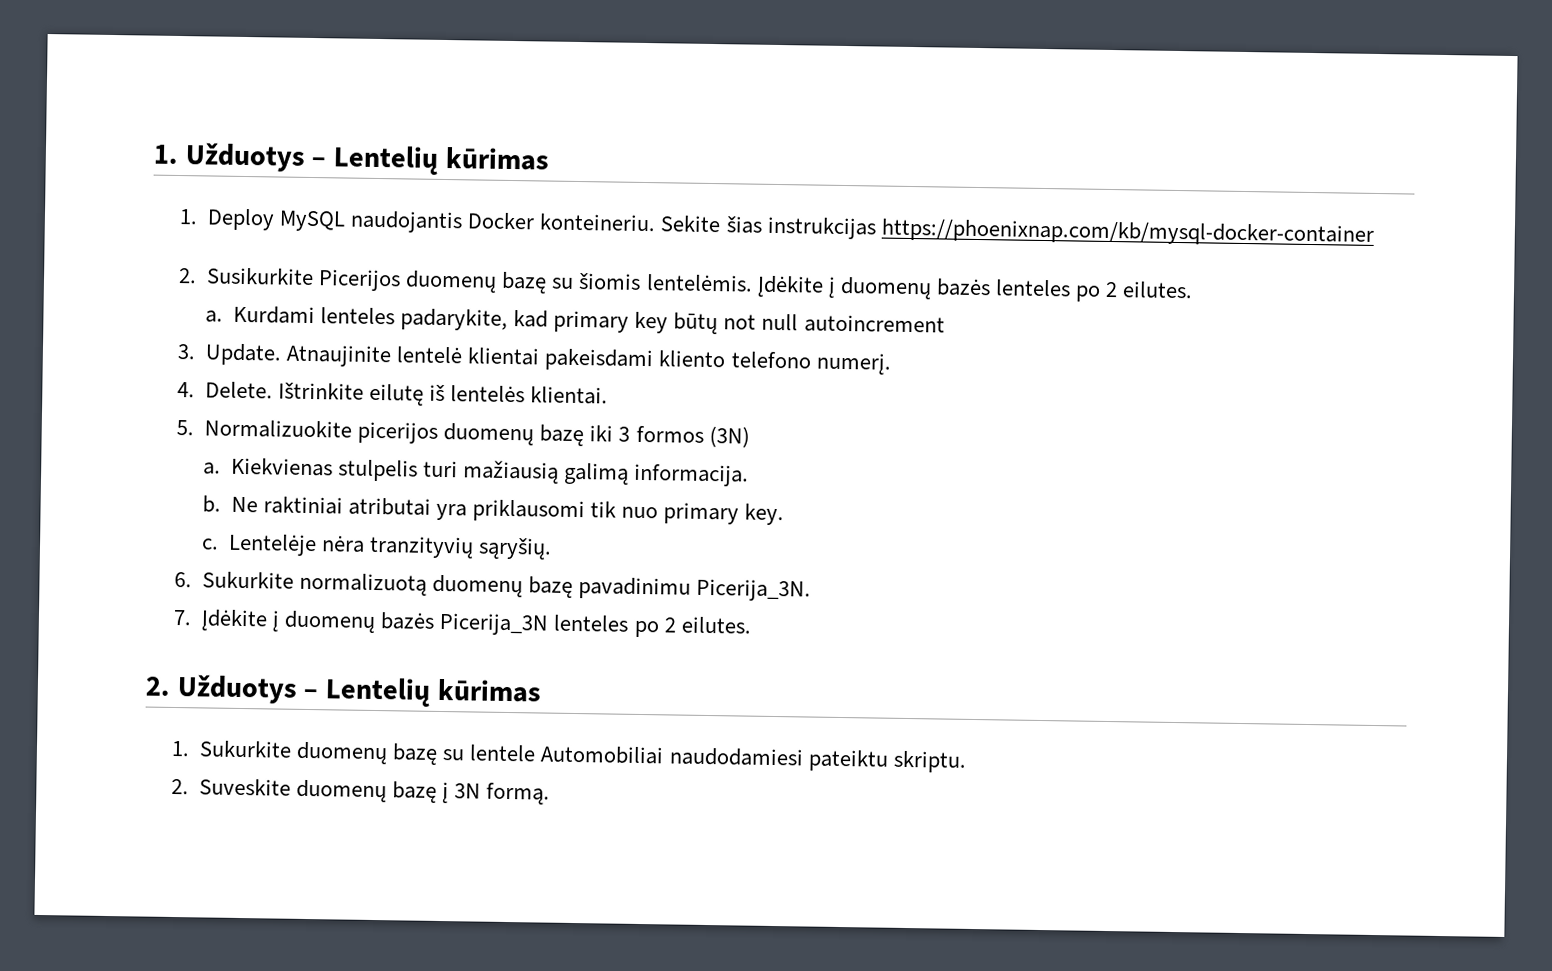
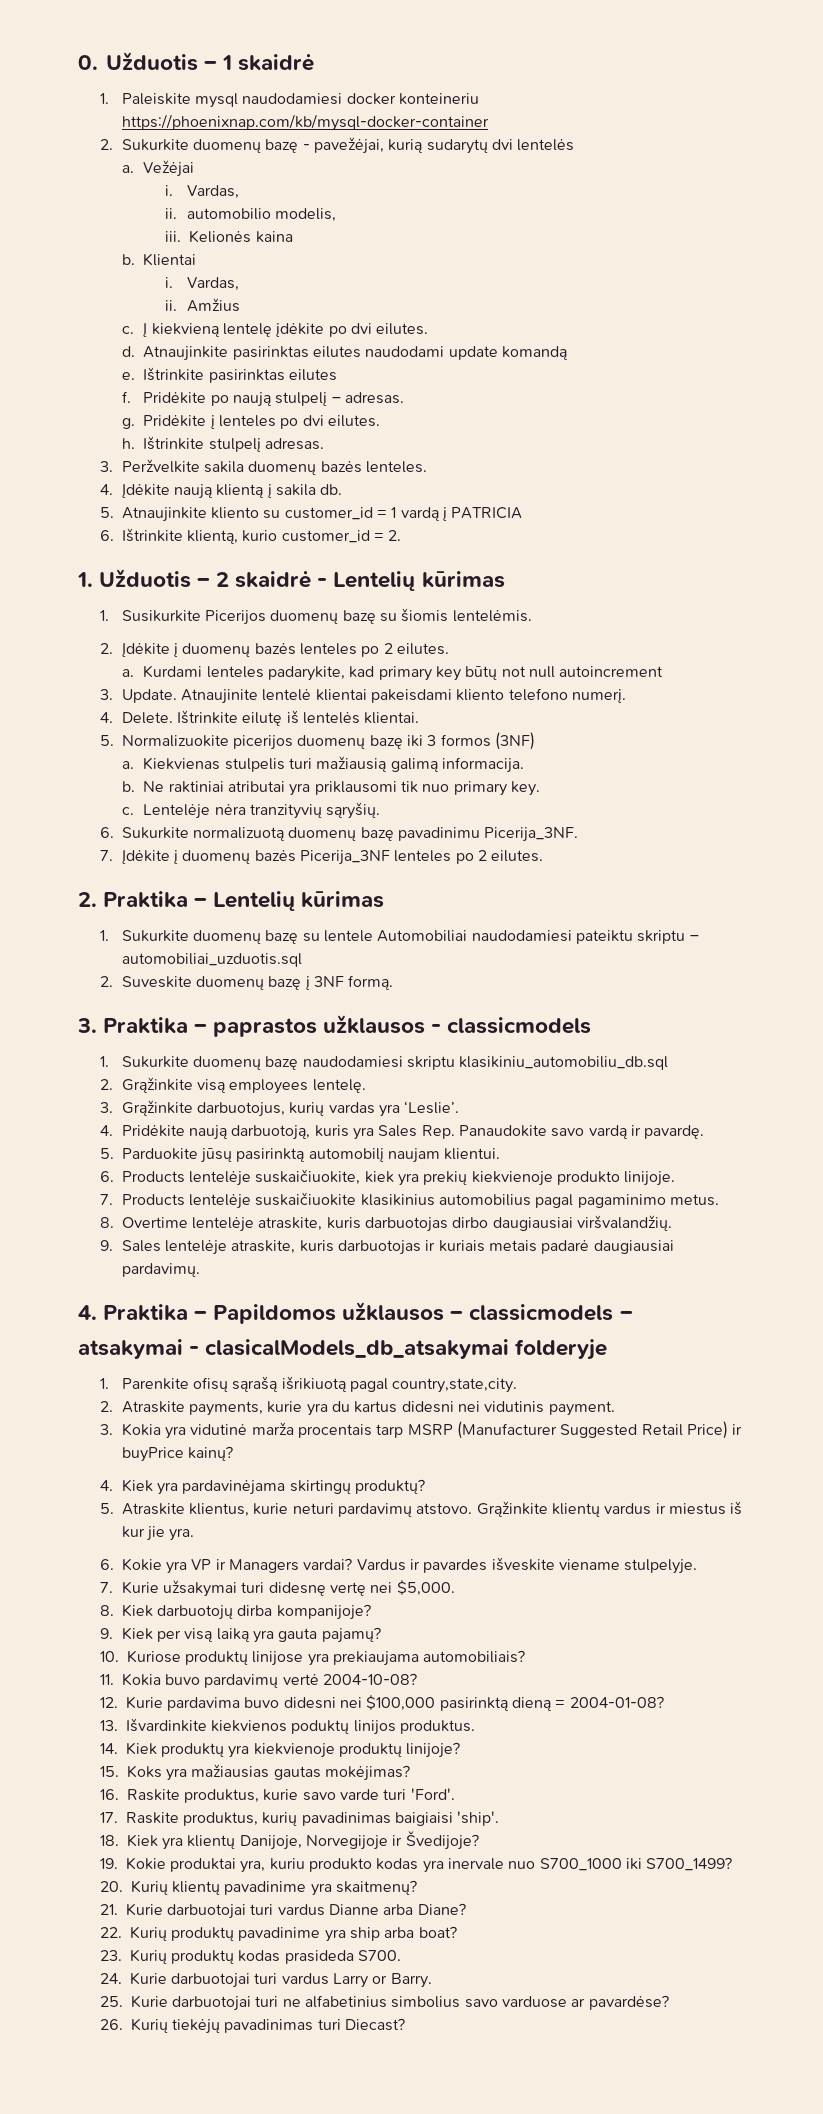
- 1. Užduotys – Lentelių kūrimas
- 1. Deploy MySQL naudojantis Docker konteineriu. Sekite šias instrukcijas https://phoenixnap.com/kb/mysql-docker-container
- 2. Susikurkite Picerijos duomenų bazę su šiomis lentelėmis. Įdėkite į duomenų bazės lenteles po 2 eilutes.
+ 0. Užduotis – 1 skaidrė
+ 1. Paleiskite mysql naudodamiesi docker konteineriu https://phoenixnap.com/kb/mysql-docker-container
+ 2. Sukurkite duomenų bazę - pavežėjai, kurią sudarytų dvi lentelės
+ a. Vežėjai
+ i. Vardas,
+ ii. automobilio modelis,
+ iii. Kelionės kaina
+ b. Klientai
+ i. Vardas,
+ ii. Amžius
+ c. Į kiekvieną lentelę įdėkite po dvi eilutes.
+ d. Atnaujinkite pasirinktas eilutes naudodami update komandą
+ e. Ištrinkite pasirinktas eilutes
+ f. Pridėkite po naują stulpelį – adresas.
+ g. Pridėkite į lenteles po dvi eilutes.
+ h. Ištrinkite stulpelį adresas.
+ 3. Peržvelkite sakila duomenų bazės lenteles.
+ 4. Įdėkite naują klientą į sakila db.
+ 5. Atnaujinkite kliento su customer_id = 1 vardą į PATRICIA
+ 6. Ištrinkite klientą, kurio customer_id = 2.
+ 1. Užduotis – 2 skaidrė - Lentelių kūrimas
+ 1. Susikurkite Picerijos duomenų bazę su šiomis lentelėmis.
+ 2. Įdėkite į duomenų bazės lenteles po 2 eilutes.
- 5. Normalizuokite picerijos duomenų bazę iki 3 formos (3N)
+ 5. Normalizuokite picerijos duomenų bazę iki 3 formos (3NF)
- 6. Sukurkite normalizuotą duomenų bazę pavadinimu Picerija_3N.
+ 6. Sukurkite normalizuotą duomenų bazę pavadinimu Picerija_3NF.
- 7. Įdėkite į duomenų bazės Picerija_3N lenteles po 2 eilutes.
+ 7. Įdėkite į duomenų bazės Picerija_3NF lenteles po 2 eilutes.
- 2. Užduotys – Lentelių kūrimas
+ 2. Praktika – Lentelių kūrimas
- 1. Sukurkite duomenų bazę su lentele Automobiliai naudodamiesi pateiktu skriptu.
+ 1. Sukurkite duomenų bazę su lentele Automobiliai naudodamiesi pateiktu skriptu – automobiliai_uzduotis.sql
- 2. Suveskite duomenų bazę į 3N formą.
+ 2. Suveskite duomenų bazę į 3NF formą.
+ 3. Praktika – paprastos užklausos - classicmodels
+ 1. Sukurkite duomenų bazę naudodamiesi skriptu klasikiniu_automobiliu_db.sql
+ 2. Grąžinkite visą employees lentelę.
+ 3. Grąžinkite darbuotojus, kurių vardas yra ‘Leslie’.
+ 4. Pridėkite naują darbuotoją, kuris yra Sales Rep. Panaudokite savo vardą ir pavardę.
+ 5. Parduokite jūsų pasirinktą automobilį naujam klientui.
+ 6. Products lentelėje suskaičiuokite, kiek yra prekių kiekvienoje produkto linijoje.
+ 7. Products lentelėje suskaičiuokite klasikinius automobilius pagal pagaminimo metus.
+ 8. Overtime lentelėje atraskite, kuris darbuotojas dirbo daugiausiai viršvalandžių.
+ 9. Sales lentelėje atraskite, kuris darbuotojas ir kuriais metais padarė daugiausiai pardavimų.
+ 4. Praktika – Papildomos užklausos – classicmodels –
+ atsakymai - clasicalModels_db_atsakymai folderyje
+ 1. Parenkite ofisų sąrašą išrikiuotą pagal country,state,city.
+ 2. Atraskite payments, kurie yra du kartus didesni nei vidutinis payment.
+ 3. Kokia yra vidutinė marža procentais tarp MSRP (Manufacturer Suggested Retail Price) ir buyPrice kainų?
+ 4. Kiek yra pardavinėjama skirtingų produktų?
+ 5. Atraskite klientus, kurie neturi pardavimų atstovo. Grąžinkite klientų vardus ir miestus iš kur jie yra.
+ 6. Kokie yra VP ir Managers vardai? Vardus ir pavardes išveskite viename stulpelyje.
+ 7. Kurie užsakymai turi didesnę vertę nei $5,000.
+ 8. Kiek darbuotojų dirba kompanijoje?
+ 9. Kiek per visą laiką yra gauta pajamų?
+ 10. Kuriose produktų linijose yra prekiaujama automobiliais?
+ 11. Kokia buvo pardavimų vertė 2004-10-08?
+ 12. Kurie pardavima buvo didesni nei $100,000 pasirinktą dieną = 2004-01-08?
+ 13. Išvardinkite kiekvienos poduktų linijos produktus.
+ 14. Kiek produktų yra kiekvienoje produktų linijoje?
+ 15. Koks yra mažiausias gautas mokėjimas?
+ 16. Raskite produktus, kurie savo varde turi 'Ford'.
+ 17. Raskite produktus, kurių pavadinimas baigiaisi 'ship'.
+ 18. Kiek yra klientų Danijoje, Norvegijoje ir Švedijoje?
+ 19. Kokie produktai yra, kuriu produkto kodas yra inervale nuo S700_1000 iki S700_1499?
+ 20. Kurių klientų pavadinime yra skaitmenų?
+ 21. Kurie darbuotojai turi vardus Dianne arba Diane?
+ 22. Kurių produktų pavadinime yra ship arba boat?
+ 23. Kurių produktų kodas prasideda S700.
+ 24. Kurie darbuotojai turi vardus Larry or Barry.
+ 25. Kurie darbuotojai turi ne alfabetinius simbolius savo varduose ar pavardėse?
+ 26. Kurių tiekėjų pavadinimas turi Diecast?

